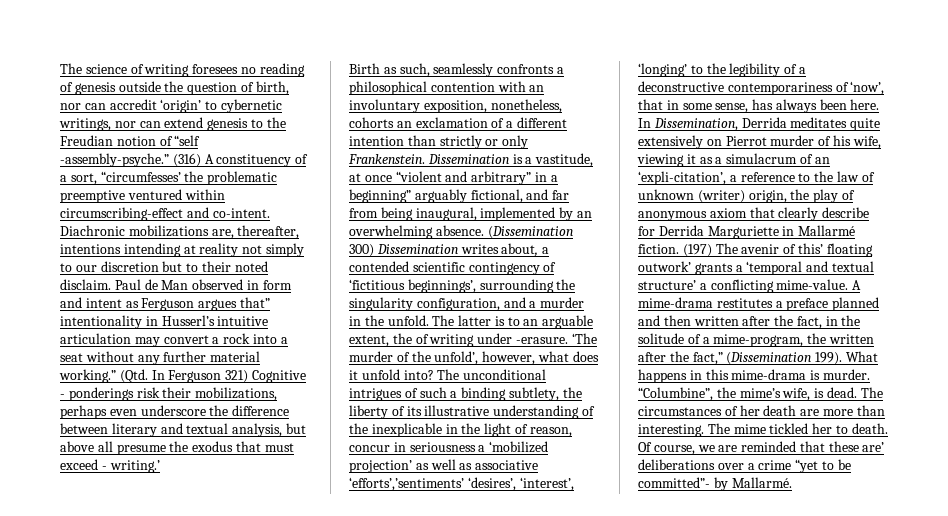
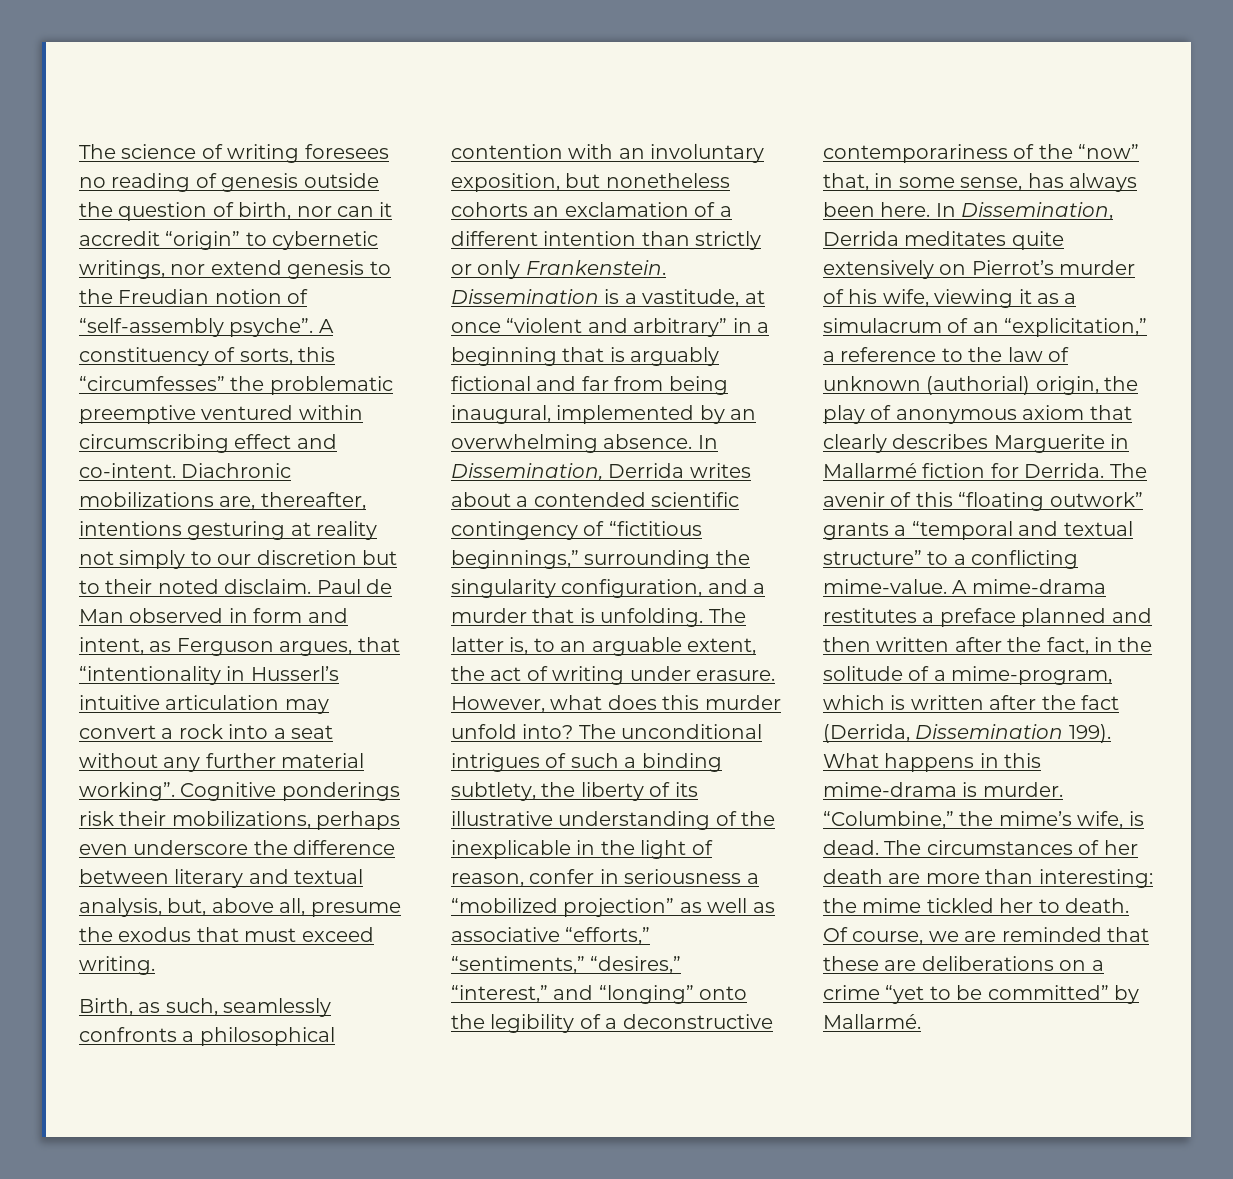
- The science of writing foresees no reading of genesis outside the question of birth, nor can accredit ‘origin’ to cybernetic writings, nor can extend genesis to the Freudian notion of “self -assembly-psyche.” (316) A constituency of a sort, “circumfesses’ the problematic preemptive ventured within circumscribing-effect and co-intent.
+ The science of writing foresees no reading of genesis outside the question of birth, nor can it accredit “origin” to cybernetic writings, nor extend genesis to the Freudian notion of “self-assembly psyche”. A constituency of sorts, this “circumfesses” the problematic preemptive ventured within circumscribing effect and co-intent.
- Diachronic mobilizations are, thereafter, intentions intending at reality not simply to our discretion but to their noted disclaim.
+ Diachronic mobilizations are, thereafter, intentions gesturing at reality not simply to our discretion but to their noted disclaim.
- Paul de Man observed in form and intent as Ferguson argues that” intentionality in Husserl’s intuitive articulation may convert a rock into a seat without any further material working.” (Qtd. In Ferguson 321) Cognitive - ponderings risk their mobilizations, perhaps even underscore the difference between literary and textual analysis, but above all presume the exodus that must exceed - writing.’
- Birth as such, seamlessly confronts a philosophical contention with an involuntary exposition, nonetheless, cohorts an exclamation of a different intention than strictly or only Frankenstein.
+ Paul de Man observed in form and intent, as Ferguson argues, that “intentionality in Husserl’s intuitive articulation may convert a rock into a seat without any further material working”. Cognitive ponderings risk their mobilizations, perhaps even underscore the difference between literary and textual analysis, but, above all, presume the exodus that must exceed writing.
+ Birth, as such, seamlessly confronts a philosophical contention with an involuntary exposition, but nonetheless cohorts an exclamation of a different intention than strictly or only Frankenstein.
- Dissemination is a vastitude, at once “violent and arbitrary” in a beginning” arguably fictional, and far from being inaugural, implemented by an overwhelming absence.
+ Dissemination is a vastitude, at once “violent and arbitrary” in a beginning that is arguably fictional and far from being inaugural, implemented by an overwhelming absence.
- (Dissemination 300) Dissemination writes about, a contended scientific contingency of ‘fictitious beginnings’, surrounding the singularity configuration, and a murder in the unfold.
+ In Dissemination, Derrida writes about a contended scientific contingency of “fictitious beginnings,” surrounding the singularity configuration, and a murder that is unfolding.
- The latter is to an arguable extent, the of writing under -erasure. ‘The murder of the unfold’, however, what does it unfold into?
+ The latter is, to an arguable extent, the act of writing under erasure. However, what does this murder unfold into?
- The unconditional intrigues of such a binding subtlety, the liberty of its illustrative understanding of the inexplicable in the light of reason, concur in seriousness a ‘mobilized projection’ as well as associative ‘efforts’,’sentiments’ ‘desires’, ‘interest’, ‘longing’ to the legibility of a deconstructive contemporariness of ‘now’, that in some sense, has always been here.
+ The unconditional intrigues of such a binding subtlety, the liberty of its illustrative understanding of the inexplicable in the light of reason, confer in seriousness a “mobilized projection” as well as associative “efforts,” “sentiments,” “desires,” “interest,” and “longing” onto the legibility of a deconstructive contemporariness of the “now” that, in some sense, has always been here.
- In Dissemination, Derrida meditates quite extensively on Pierrot murder of his wife, viewing it as a simulacrum of an ‘expli-citation’, a reference to the law of unknown (writer) origin, the play of anonymous axiom that clearly describe for Derrida Marguriette in Mallarmé fiction. (197) The avenir of this’ floating outwork’ grants a ‘temporal and textual structure’ a conflicting mime-value.
+ In Dissemination, Derrida meditates quite extensively on Pierrot’s murder of his wife, viewing it as a simulacrum of an “explicitation,” a reference to the law of unknown (authorial) origin, the play of anonymous axiom that clearly describes Marguerite in Mallarmé fiction for Derrida. The avenir of this “floating outwork” grants a “temporal and textual structure” to a conflicting mime-value.
- A mime-drama restitutes a preface planned and then written after the fact, in the solitude of a mime-program, the written after the fact,” (Dissemination 199).
+ A mime-drama restitutes a preface planned and then written after the fact, in the solitude of a mime-program, which is written after the fact (Derrida, Dissemination 199).
- “Columbine”, the mime’s wife, is dead.
+ “Columbine,” the mime’s wife, is dead.
- The circumstances of her death are more than interesting. The mime tickled her to death.
+ The circumstances of her death are more than interesting: the mime tickled her to death.
- Of course, we are reminded that these are’ deliberations over a crime “yet to be committed”- by Mallarmé.
+ Of course, we are reminded that these are deliberations on a crime “yet to be committed” by Mallarmé.

